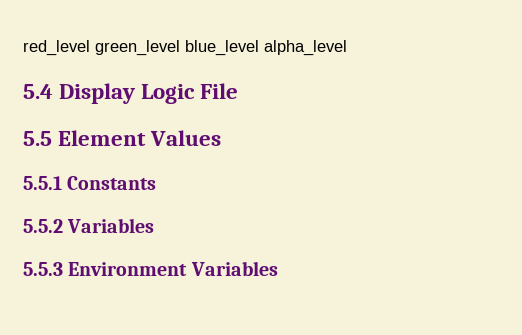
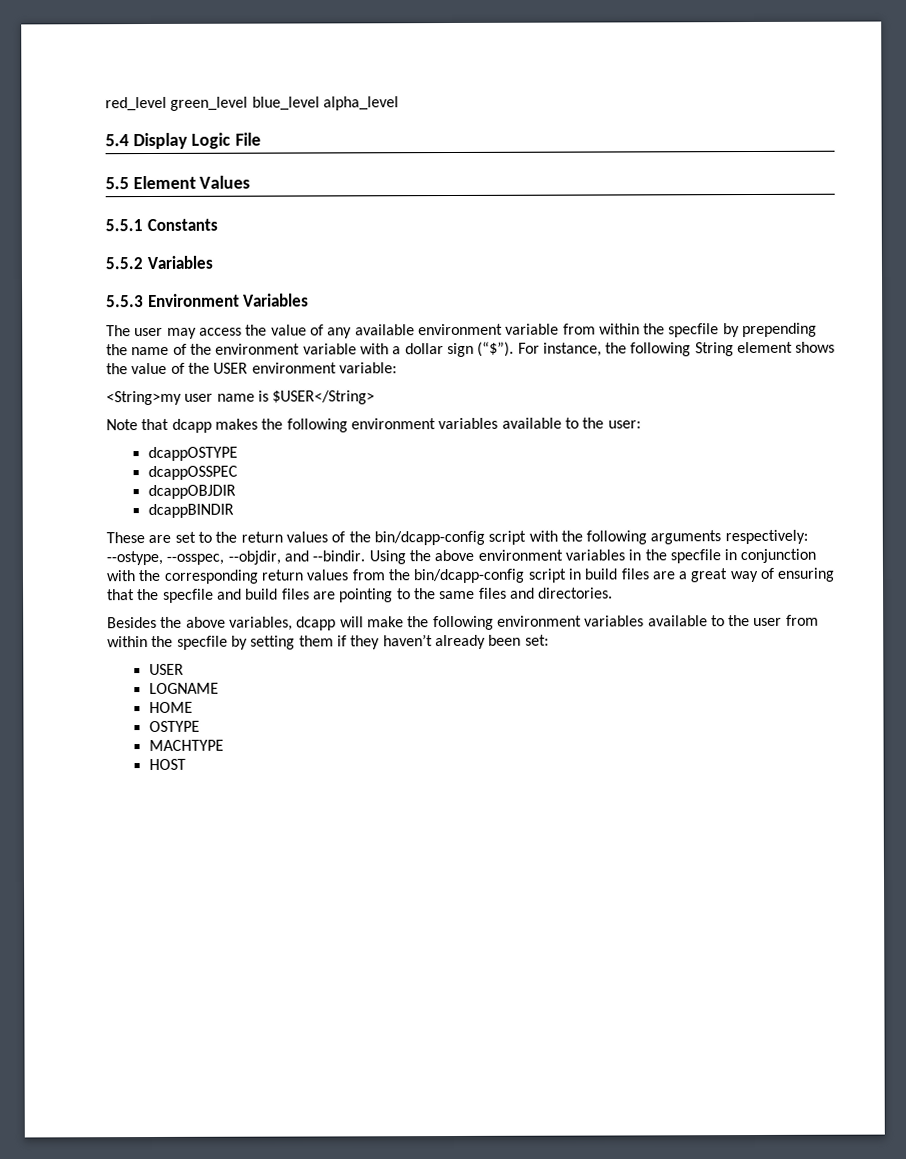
+ The user may access the value of any available environment variable from within the specfile by prepending the name of the environment variable with a dollar sign (“$”). For instance, the following String element shows the value of the USER environment variable:
+ <String>my user name is $USER</String>
+ Note that dcapp makes the following environment variables available to the user:
+ dcappOSTYPE
+ dcappOSSPEC
+ dcappOBJDIR
+ dcappBINDIR
+ These are set to the return values of the bin/dcapp-config script with the following arguments respectively: --ostype, --osspec, --objdir, and --bindir. Using the above environment variables in the specfile in conjunction with the corresponding return values from the bin/dcapp-config script in build files are a great way of ensuring that the specfile and build files are pointing to the same files and directories.
+ Besides the above variables, dcapp will make the following environment variables available to the user from within the specfile by setting them if they haven’t already been set:
+ USER
+ LOGNAME
+ HOME
+ OSTYPE
+ MACHTYPE
+ HOST

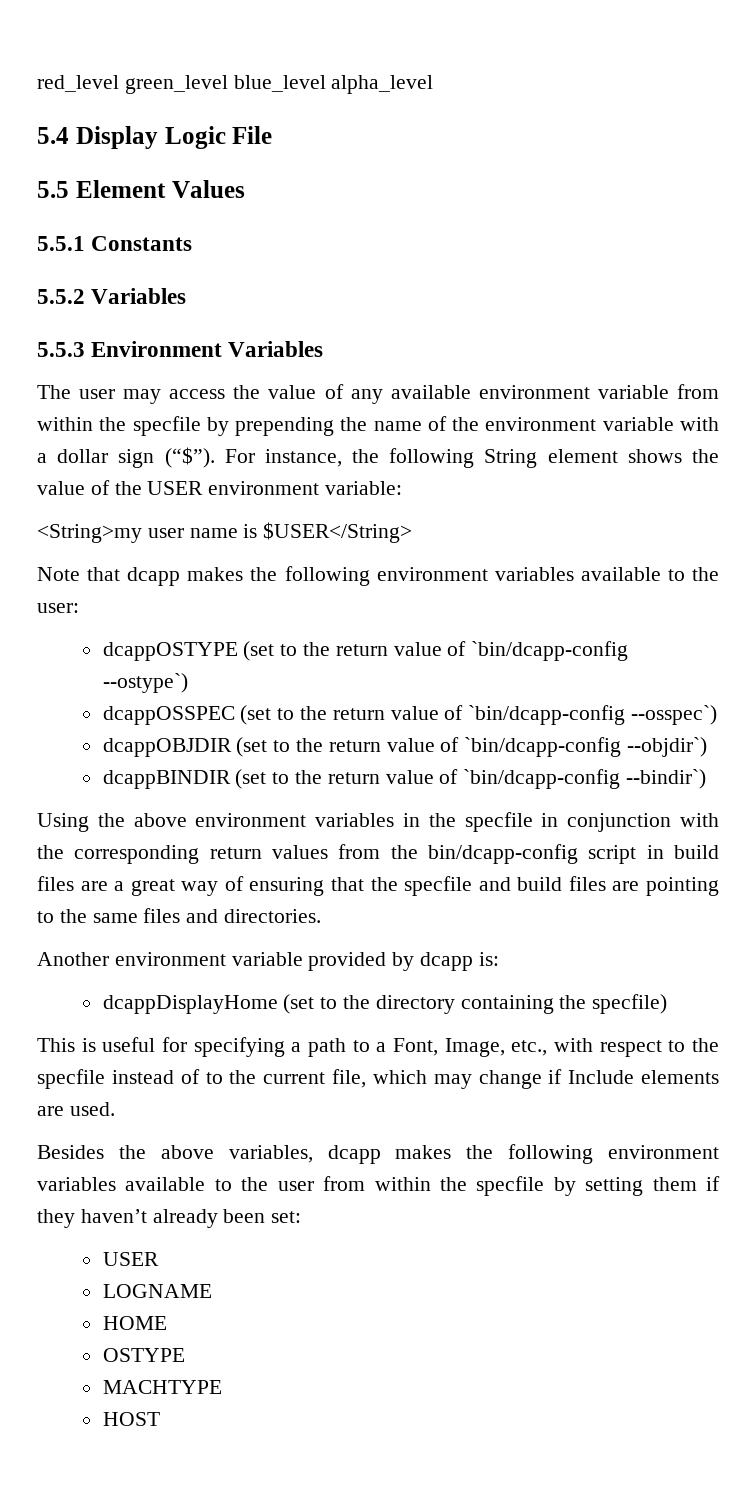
- dcappOSTYPE
- dcappOSSPEC
- dcappOBJDIR
- dcappBINDIR
- These are set to the return values of the bin/dcapp-config script with the following arguments respectively: --ostype, --osspec, --objdir, and --bindir. Using the above environment variables in the specfile in conjunction with the corresponding return values from the bin/dcapp-config script in build files are a great way of ensuring that the specfile and build files are pointing to the same files and directories.
+ dcappOSTYPE (set to the return value of `bin/dcapp-config --ostype`)
+ dcappOSSPEC (set to the return value of `bin/dcapp-config --osspec`)
+ dcappOBJDIR (set to the return value of `bin/dcapp-config --objdir`)
+ dcappBINDIR (set to the return value of `bin/dcapp-config --bindir`)
+ Using the above environment variables in the specfile in conjunction with the corresponding return values from the bin/dcapp-config script in build files are a great way of ensuring that the specfile and build files are pointing to the same files and directories.
+ Another environment variable provided by dcapp is:
+ dcappDisplayHome (set to the directory containing the specfile)
+ This is useful for specifying a path to a Font, Image, etc., with respect to the specfile instead of to the current file, which may change if Include elements are used.
- Besides the above variables, dcapp will make the following environment variables available to the user from within the specfile by setting them if they haven’t already been set:
+ Besides the above variables, dcapp makes the following environment variables available to the user from within the specfile by setting them if they haven’t already been set:

